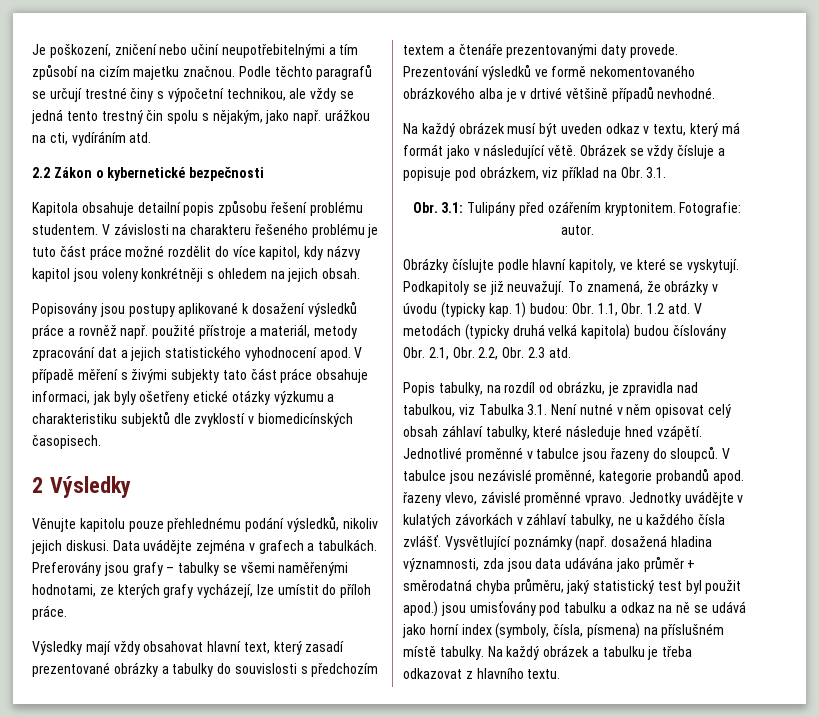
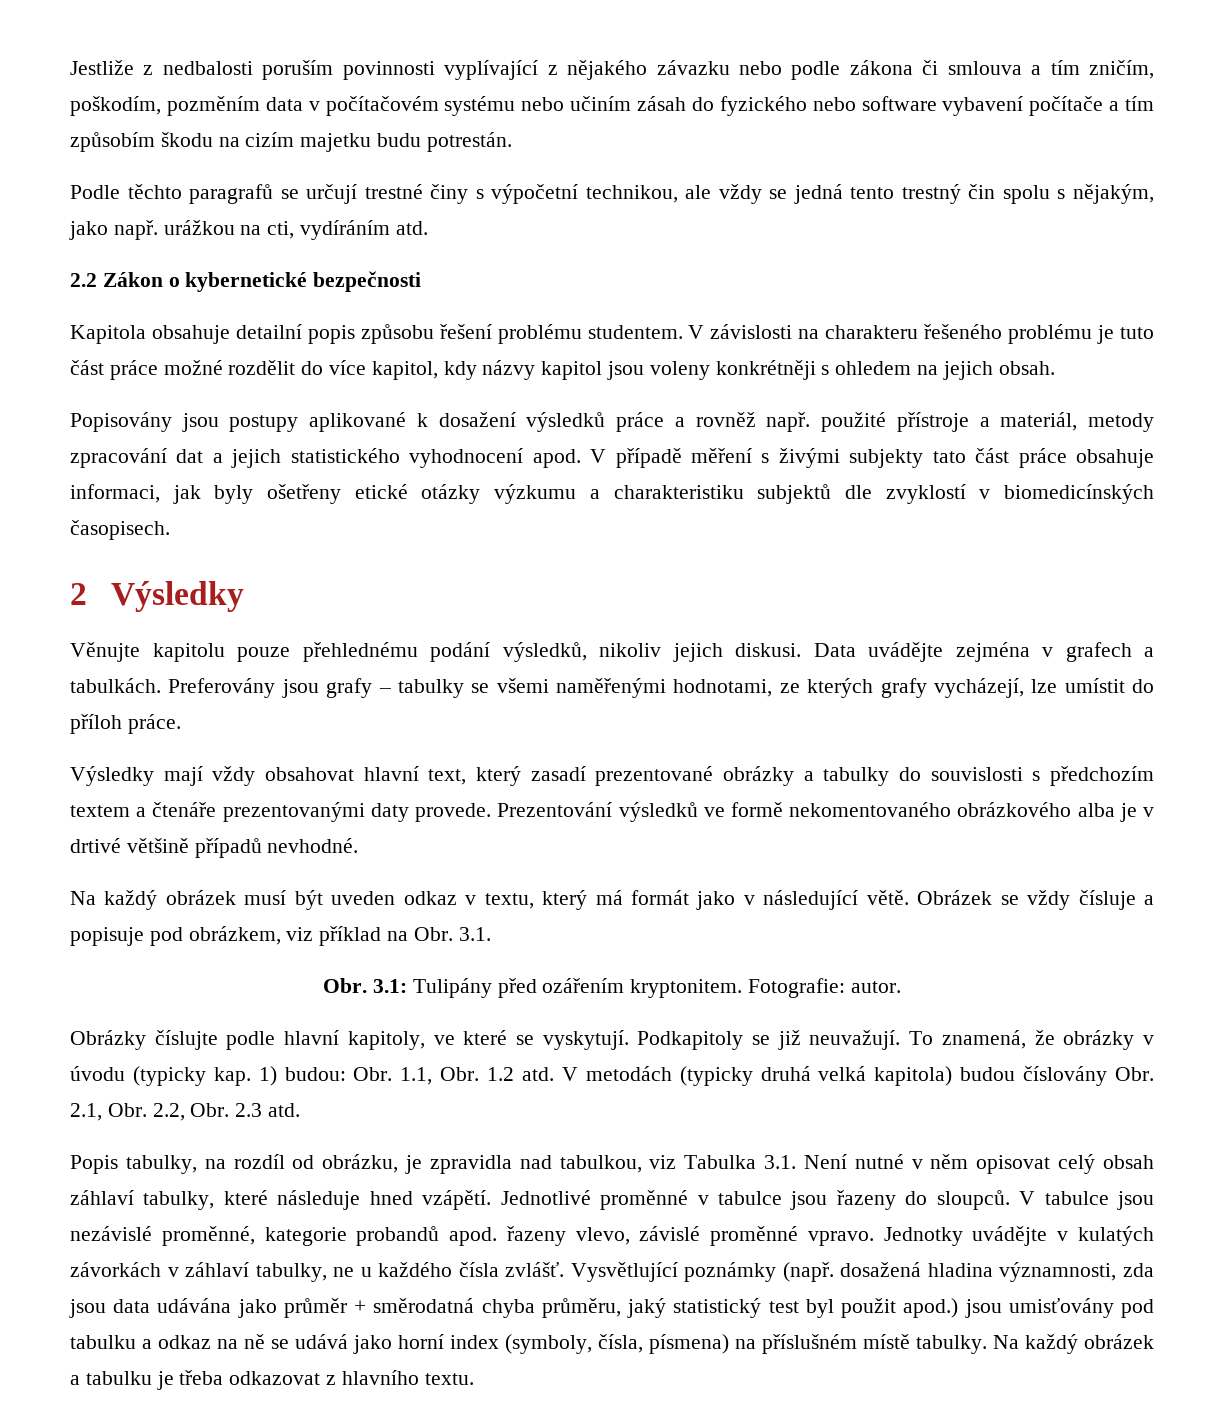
- Je poškození, zničení nebo učiní neupotřebitelnými a tím způsobí na cizím majetku značnou. Podle těchto paragrafů se určují trestné činy s výpočetní technikou, ale vždy se jedná tento trestný čin spolu s nějakým, jako např. urážkou na cti, vydíráním atd.
+ Jestliže z nedbalosti poruším povinnosti vyplívající z nějakého závazku nebo podle zákona či smlouva a tím zničím, poškodím, pozměním data v počítačovém systému nebo učiním zásah do fyzického nebo software vybavení počítače a tím způsobím škodu na cizím majetku budu potrestán.
+ Podle těchto paragrafů se určují trestné činy s výpočetní technikou, ale vždy se jedná tento trestný čin spolu s nějakým, jako např. urážkou na cti, vydíráním atd.

